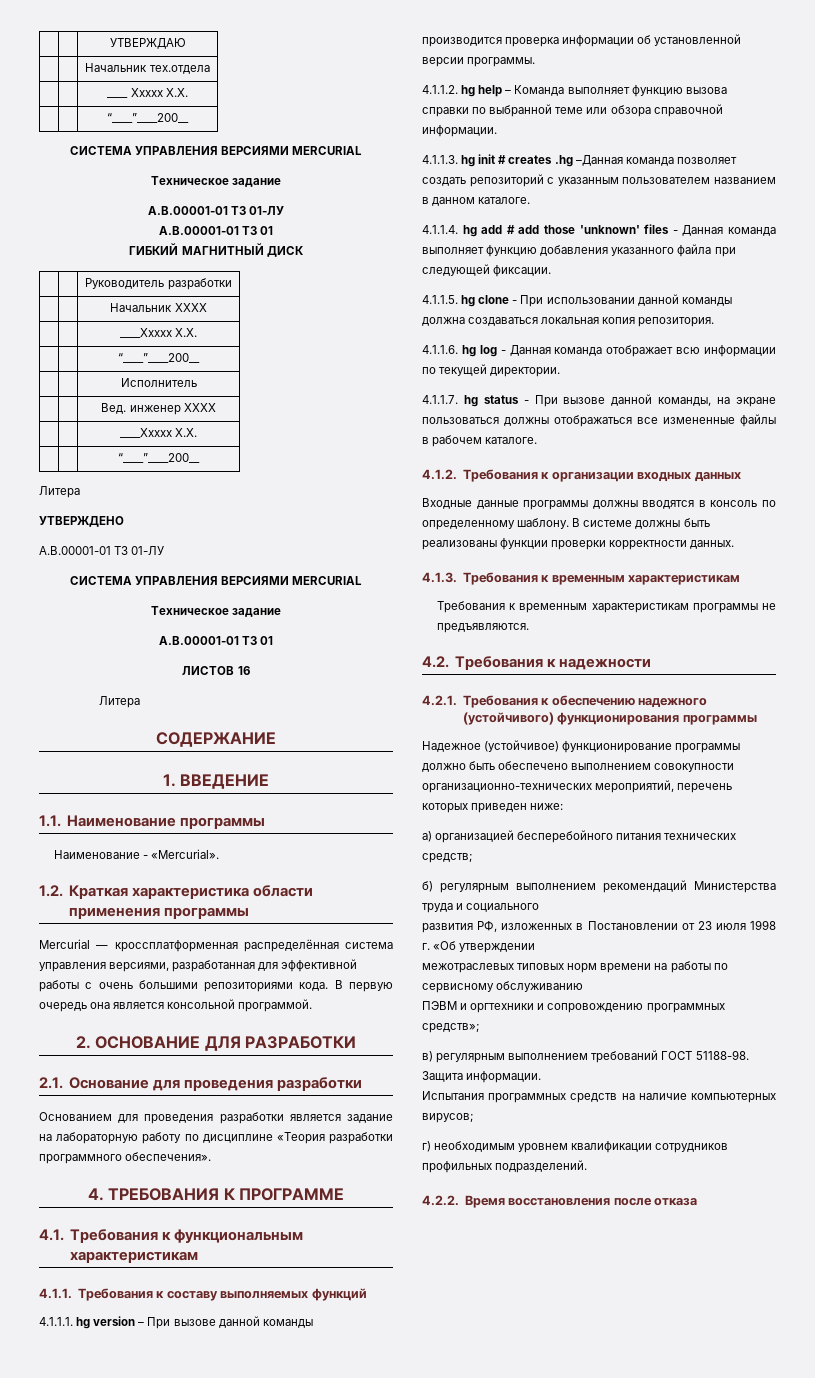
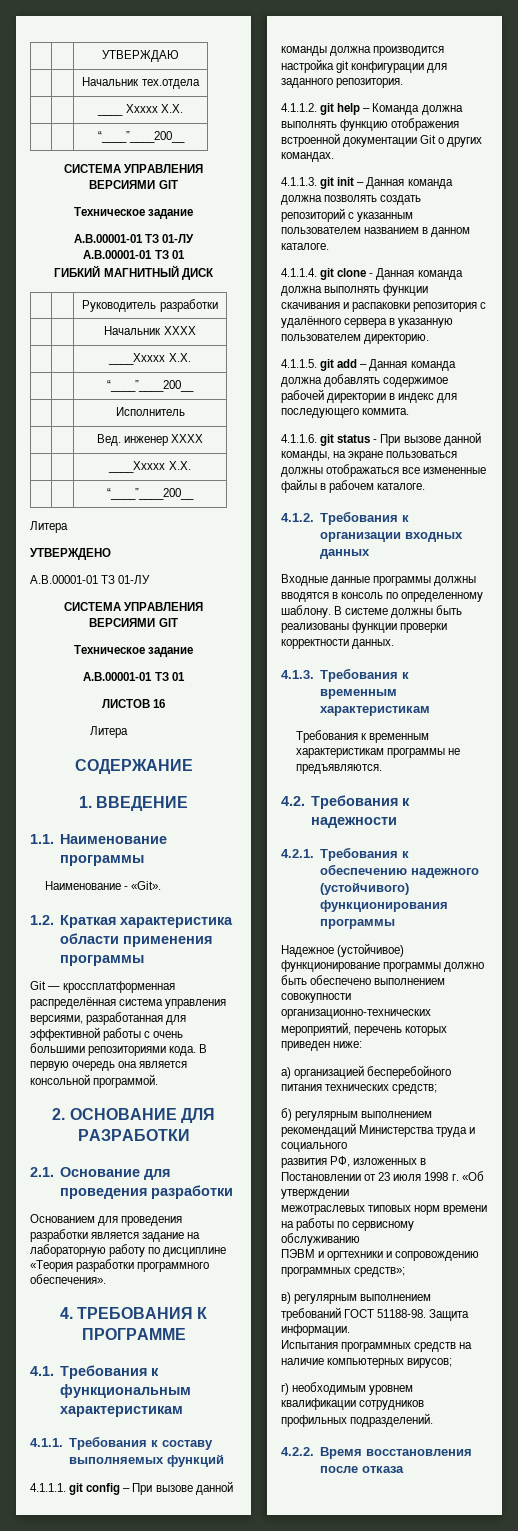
  | | ____ Ххххх Х.Х.
  | | “____”____200__
- СИСТЕМА УПРАВЛЕНИЯ ВЕРСИЯМИ MERCURIAL
+ СИСТЕМА УПРАВЛЕНИЯ ВЕРСИЯМИ GIT
  УТВЕРЖДЕНО
  А.В.00001-01 ТЗ 01-ЛУ
- СИСТЕМА УПРАВЛЕНИЯ ВЕРСИЯМИ MERCURIAL
+ СИСТЕМА УПРАВЛЕНИЯ ВЕРСИЯМИ GIT
- Наименование - «Mercurial».
+ Наименование - «Git».
- Mercurial — кроссплатформенная распределённая система управления версиями, разработанная для эффективной работы с очень большими репозиториями кода.
+ Git — кроссплатформенная распределённая система управления версиями, разработанная для эффективной работы с очень большими репозиториями кода.
- 4.1.1.1. hg version – При вызове данной команды производится проверка информации об установленной версии программы.
+ 4.1.1.1. git config – При вызове данной команды должна производится настройка git конфигурации для заданного репозитория.
- 4.1.1.2. hg help – Команда выполняет функцию вызова справки по выбранной теме или обзора справочной информации.
- 4.1.1.3. hg init # creates .hg –Данная команда позволяет создать репозиторий с указанным пользователем названием в данном каталоге.
+ 4.1.1.2. git help – Команда должна выполнять функцию отображения встроенной документации Git о других командах.
+ 4.1.1.3. git init – Данная команда должна позволять создать репозиторий с указанным пользователем названием в данном каталоге.
- 4.1.1.4. hg add # add those 'unknown' files - Данная команда выполняет функцию добавления указанного файла при следующей фиксации.
- 4.1.1.5. hg clone - При использовании данной команды должна создаваться локальная копия репозитория.
- 4.1.1.6. hg log - Данная команда отображает всю информации по текущей директории.
- 4.1.1.7. hg status - При вызове данной команды, на экране пользоваться должны отображаться все измененные файлы в рабочем каталоге.
+ 4.1.1.4. git clone - Данная команда должна выполнять функции скачивания и распаковки репозитория с удалённого сервера в указанную пользователем директорию.
+ 4.1.1.5. git add – Данная команда должна добавлять содержимое рабочей директории в индекс для последующего коммита.
+ 4.1.1.6. git status - При вызове данной команды, на экране пользоваться должны отображаться все измененные файлы в рабочем каталоге.

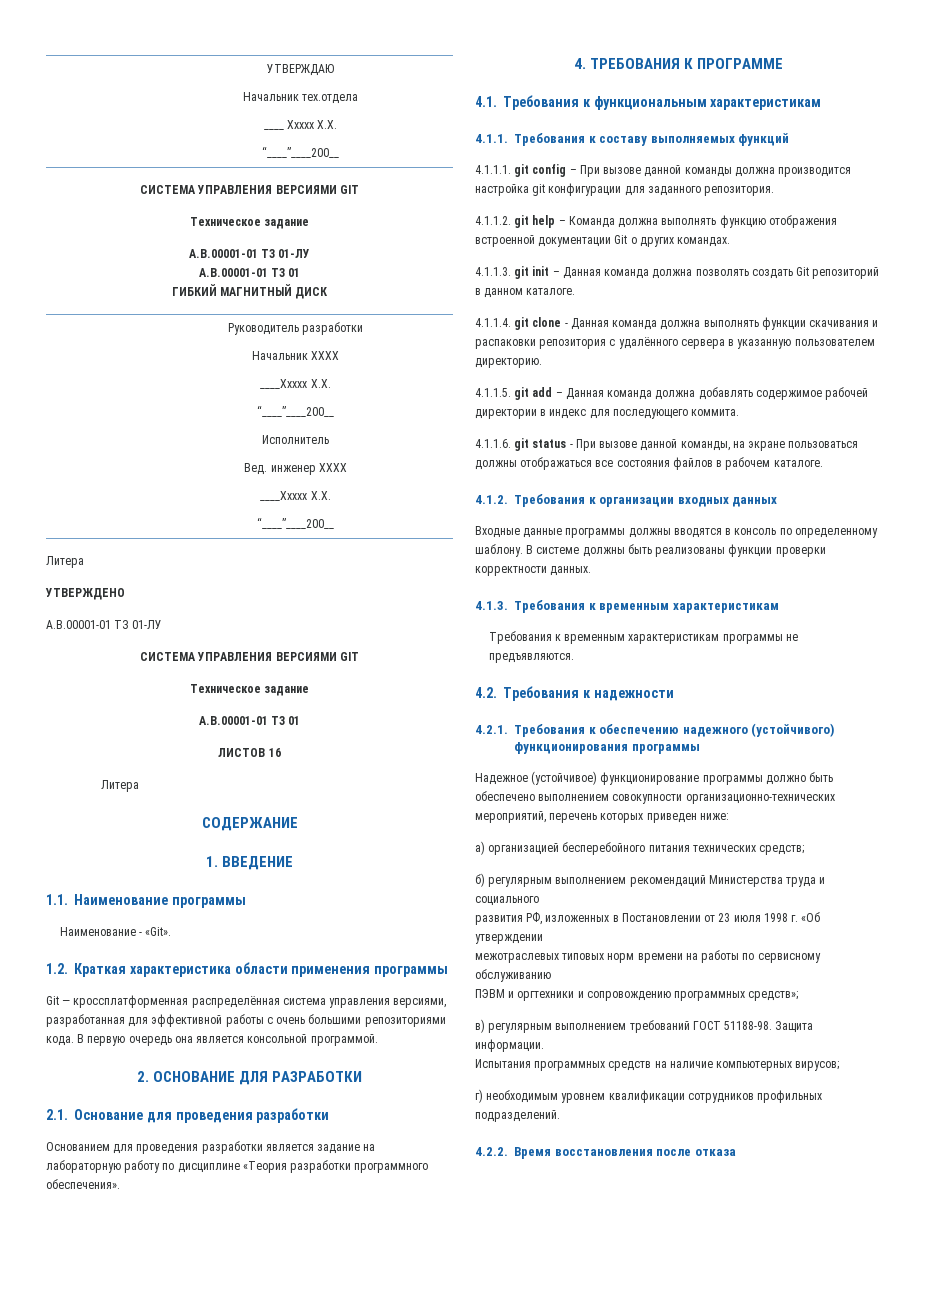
- 4.1.1.3. git init – Данная команда должна позволять создать репозиторий с указанным пользователем названием в данном каталоге.
+ 4.1.1.3. git init – Данная команда должна позволять создать Git репозиторий в данном каталоге.
- 4.1.1.6. git status - При вызове данной команды, на экране пользоваться должны отображаться все измененные файлы в рабочем каталоге.
+ 4.1.1.6. git status - При вызове данной команды, на экране пользоваться должны отображаться все состояния файлов в рабочем каталоге.

